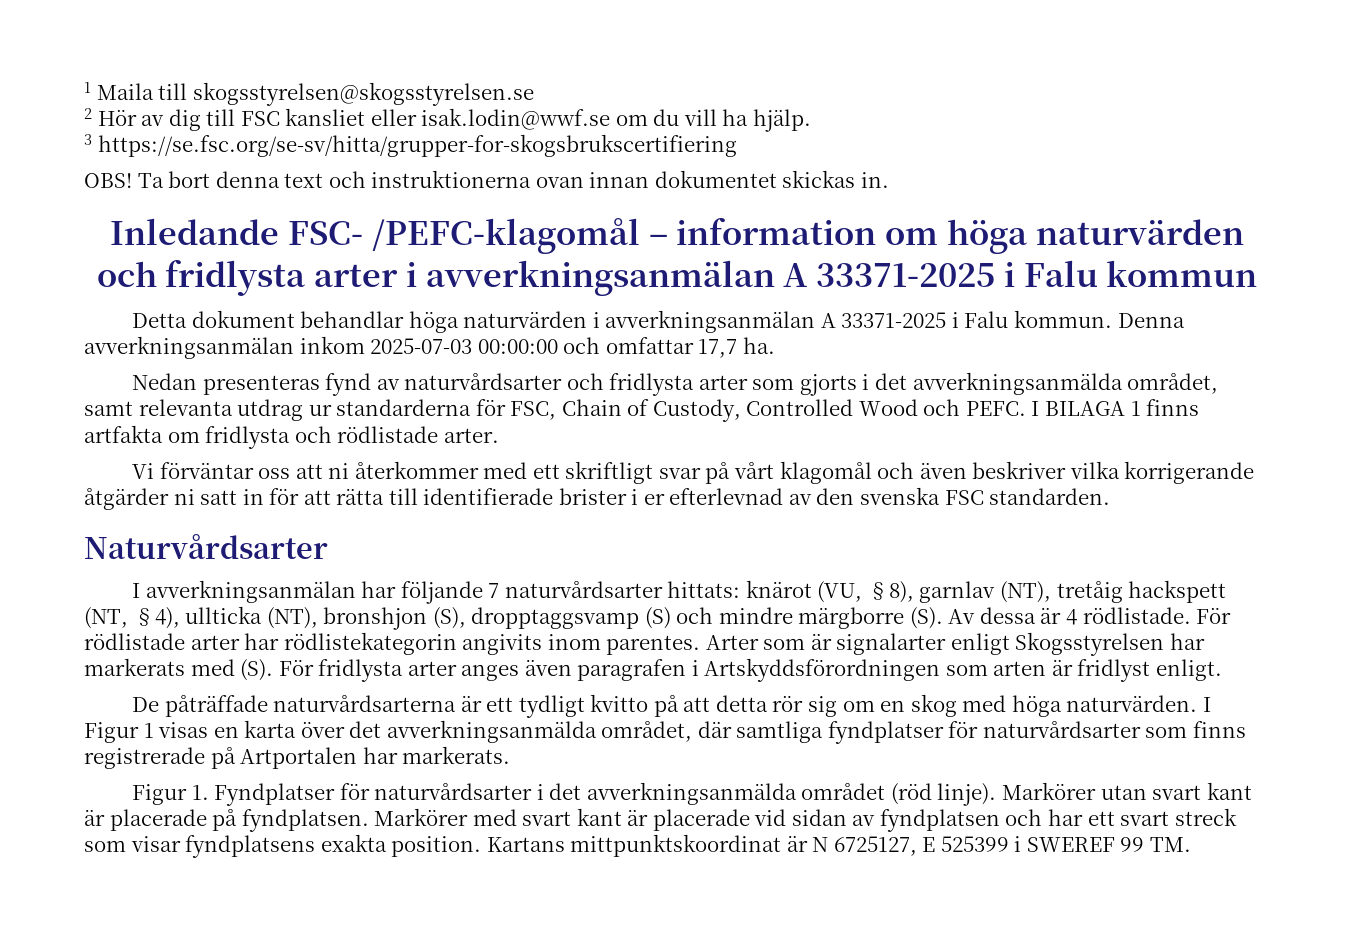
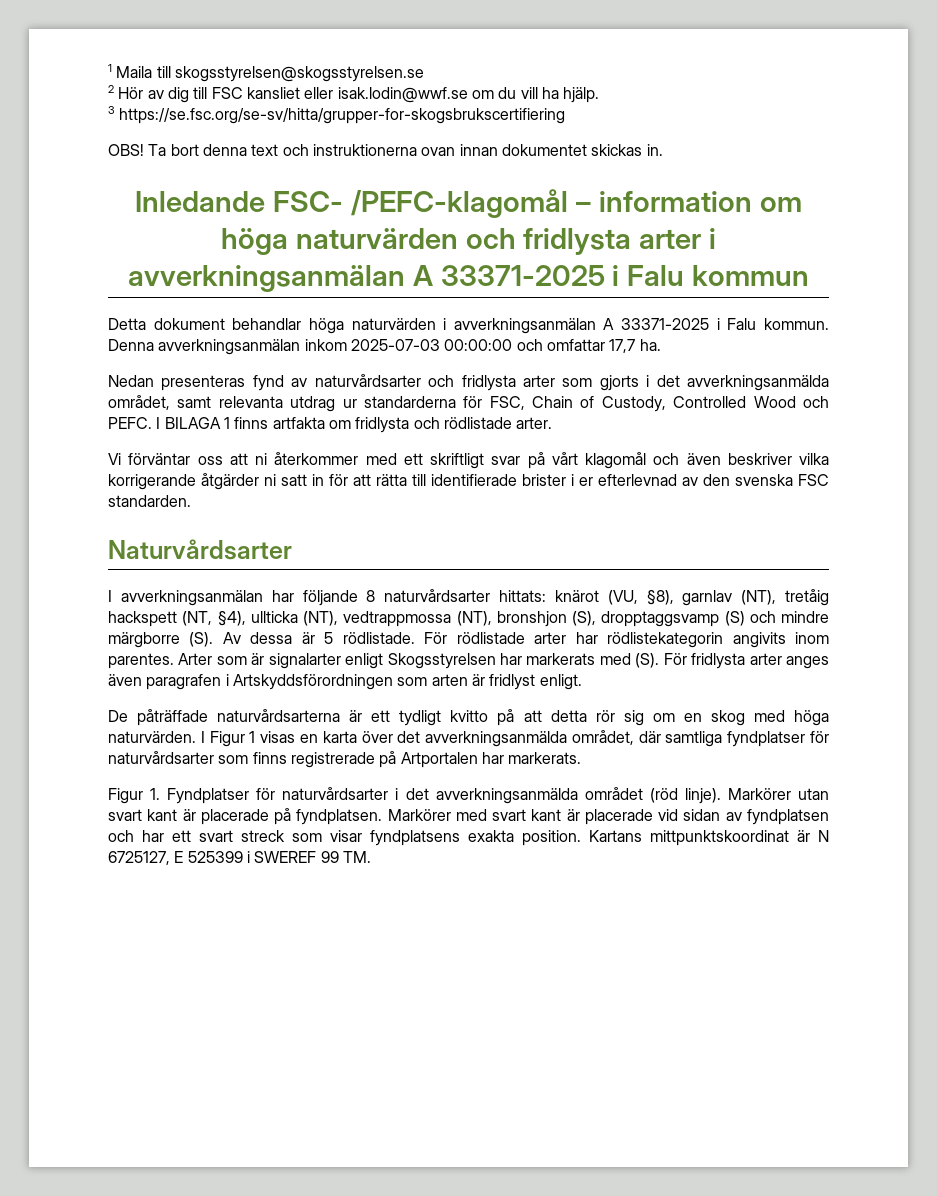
- I avverkningsanmälan har följande 7 naturvårdsarter hittats: knärot (VU, §8), garnlav (NT), tretåig hackspett (NT, §4), ullticka (NT), bronshjon (S), dropptaggsvamp (S) och mindre märgborre (S). Av dessa är 4 rödlistade.
+ I avverkningsanmälan har följande 8 naturvårdsarter hittats: knärot (VU, §8), garnlav (NT), tretåig hackspett (NT, §4), ullticka (NT), vedtrappmossa (NT), bronshjon (S), dropptaggsvamp (S) och mindre märgborre (S). Av dessa är 5 rödlistade.

